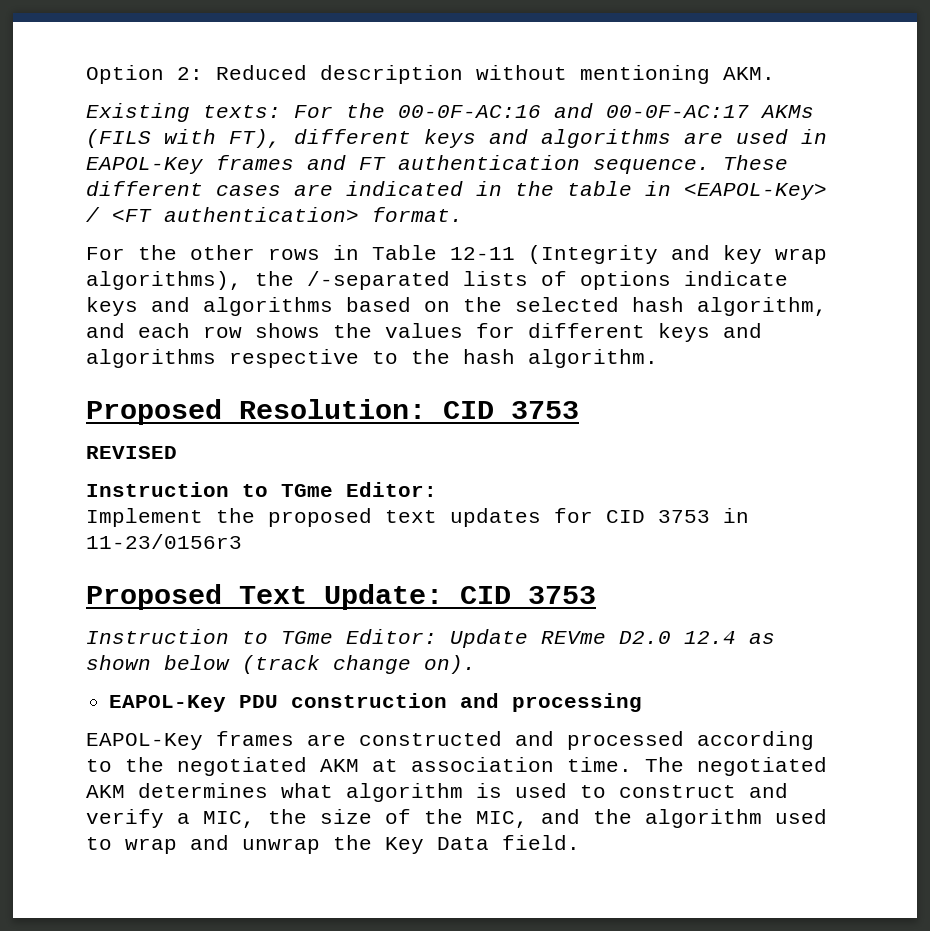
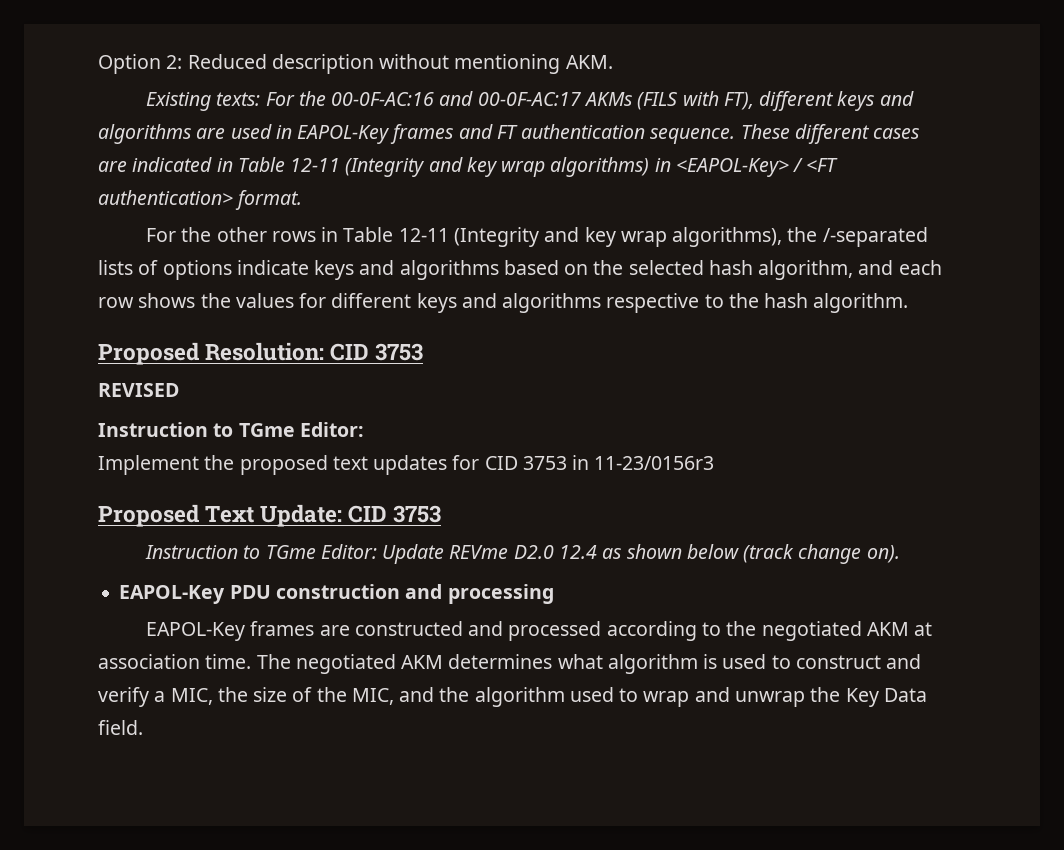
- These different cases are indicated in the table in <EAPOL-Key> / <FT authentication> format.
+ These different cases are indicated in Table 12-11 (Integrity and key wrap algorithms) in <EAPOL-Key> / <FT authentication> format.

